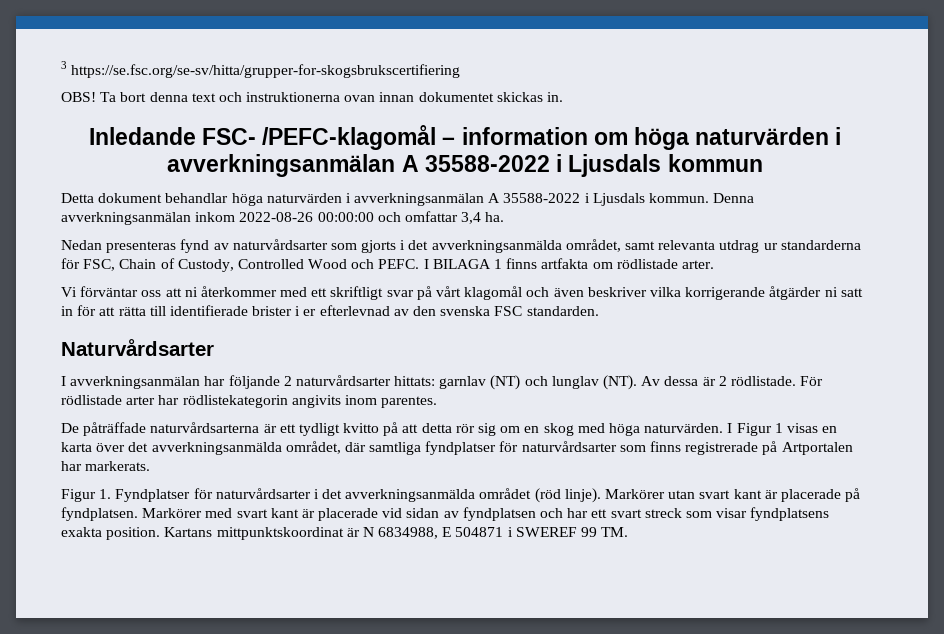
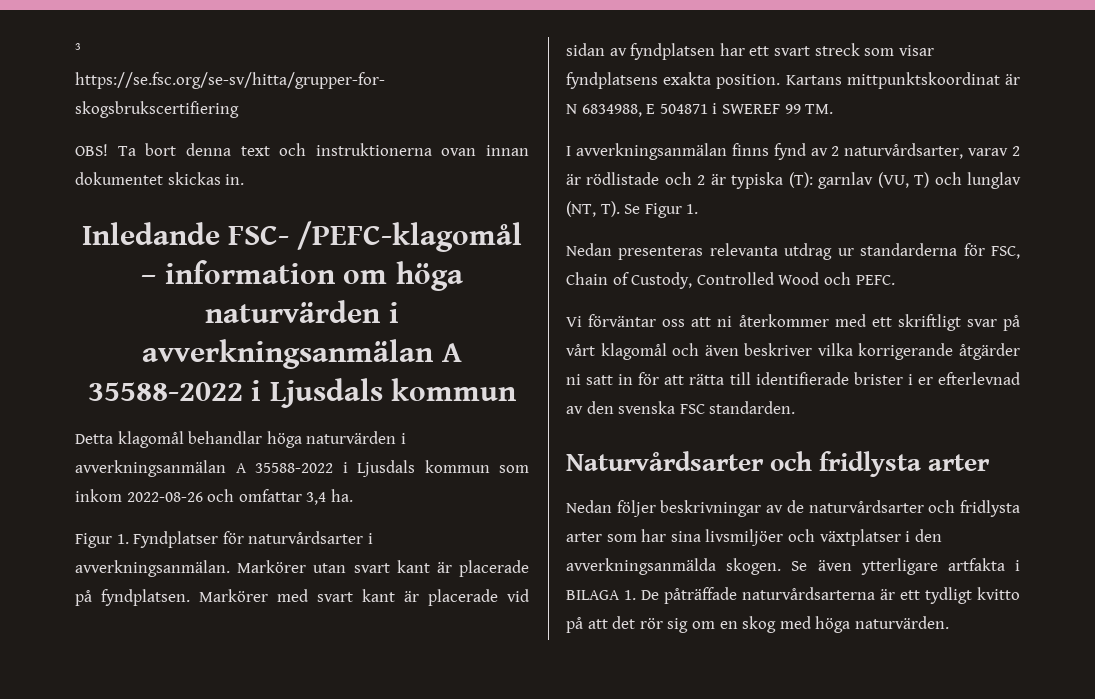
- Detta dokument behandlar höga naturvärden i avverkningsanmälan A 35588-2022 i Ljusdals kommun. Denna avverkningsanmälan inkom 2022-08-26 00:00:00 och omfattar 3,4 ha.
+ Detta klagomål behandlar höga naturvärden i avverkningsanmälan A 35588-2022 i Ljusdals kommun som inkom 2022-08-26 och omfattar 3,4 ha.
- Nedan presenteras fynd av naturvårdsarter som gjorts i det avverkningsanmälda området, samt relevanta utdrag ur standarderna för FSC, Chain of Custody, Controlled Wood och PEFC. I BILAGA 1 finns artfakta om rödlistade arter.
+ Figur 1. Fyndplatser för naturvårdsarter i avverkningsanmälan. Markörer utan svart kant är placerade på fyndplatsen. Markörer med svart kant är placerade vid sidan av fyndplatsen har ett svart streck som visar fyndplatsens exakta position. Kartans mittpunktskoordinat är N 6834988, E 504871 i SWEREF 99 TM.
+ I avverkningsanmälan finns fynd av 2 naturvårdsarter, varav 2 är rödlistade och 2 är typiska (T): garnlav (VU, T) och lunglav (NT, T). Se Figur 1.
+ Nedan presenteras relevanta utdrag ur standarderna för FSC, Chain of Custody, Controlled Wood och PEFC.
- Naturvårdsarter
- I avverkningsanmälan har följande 2 naturvårdsarter hittats: garnlav (NT) och lunglav (NT). Av dessa är 2 rödlistade. För rödlistade arter har rödlistekategorin angivits inom parentes.
- De påträffade naturvårdsarterna är ett tydligt kvitto på att detta rör sig om en skog med höga naturvärden. I Figur 1 visas en karta över det avverkningsanmälda området, där samtliga fyndplatser för naturvårdsarter som finns registrerade på Artportalen har markerats.
- Figur 1. Fyndplatser för naturvårdsarter i det avverkningsanmälda området (röd linje). Markörer utan svart kant är placerade på fyndplatsen. Markörer med svart kant är placerade vid sidan av fyndplatsen och har ett svart streck som visar fyndplatsens exakta position. Kartans mittpunktskoordinat är N 6834988, E 504871 i SWEREF 99 TM.
+ Naturvårdsarter och fridlysta arter
+ Nedan följer beskrivningar av de naturvårdsarter och fridlysta arter som har sina livsmiljöer och växtplatser i den avverkningsanmälda skogen. Se även ytterligare artfakta i BILAGA 1. De påträffade naturvårdsarterna är ett tydligt kvitto på att det rör sig om en skog med höga naturvärden.

